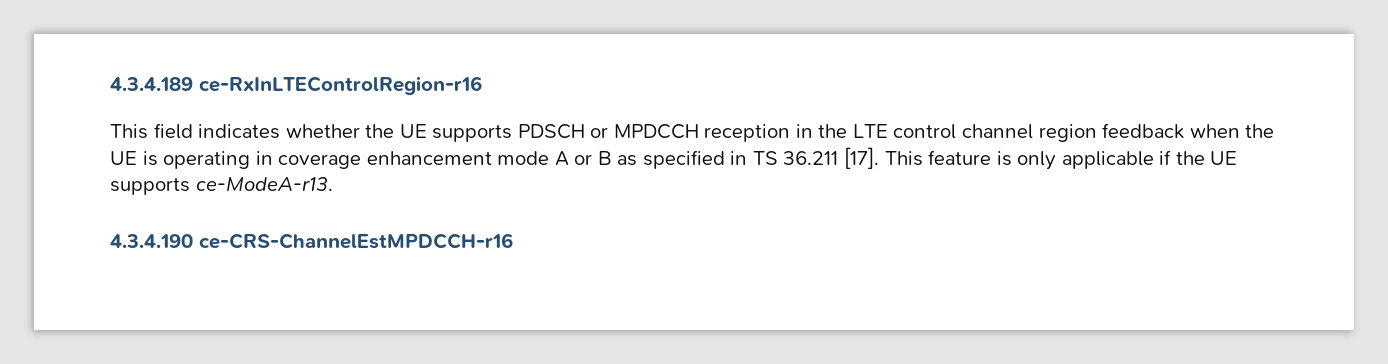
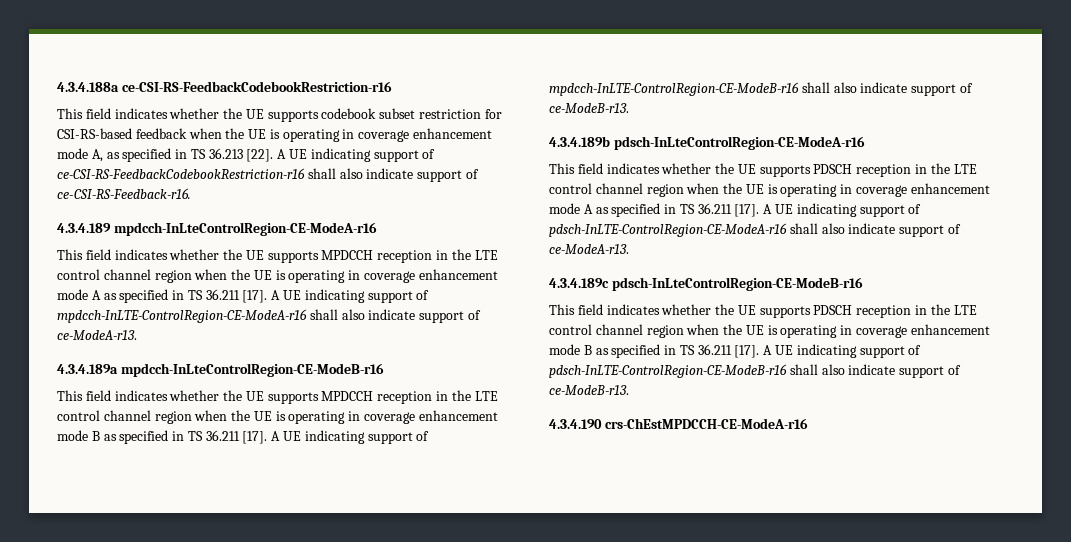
- 4.3.4.189 ce-RxInLTEControlRegion-r16
- This field indicates whether the UE supports PDSCH or MPDCCH reception in the LTE control channel region feedback when the UE is operating in coverage enhancement mode A or B as specified in TS 36.211 [17]. This feature is only applicable if the UE supports ce-ModeA-r13.
+ 4.3.4.188a ce-CSI-RS-FeedbackCodebookRestriction-r16
+ This field indicates whether the UE supports codebook subset restriction for CSI-RS-based feedback when the UE is operating in coverage enhancement mode A, as specified in TS 36.213 [22]. A UE indicating support of ce-CSI-RS-FeedbackCodebookRestriction-r16 shall also indicate support of ce-CSI-RS-Feedback-r16.
+ 4.3.4.189 mpdcch-InLteControlRegion-CE-ModeA-r16
+ This field indicates whether the UE supports MPDCCH reception in the LTE control channel region when the UE is operating in coverage enhancement mode A as specified in TS 36.211 [17]. A UE indicating support of mpdcch-InLTE-ControlRegion-CE-ModeA-r16 shall also indicate support of ce-ModeA-r13.
+ 4.3.4.189a mpdcch-InLteControlRegion-CE-ModeB-r16
+ This field indicates whether the UE supports MPDCCH reception in the LTE control channel region when the UE is operating in coverage enhancement mode B as specified in TS 36.211 [17]. A UE indicating support of mpdcch-InLTE-ControlRegion-CE-ModeB-r16 shall also indicate support of ce-ModeB-r13.
+ 4.3.4.189b pdsch-InLteControlRegion-CE-ModeA-r16
+ This field indicates whether the UE supports PDSCH reception in the LTE control channel region when the UE is operating in coverage enhancement mode A as specified in TS 36.211 [17]. A UE indicating support of pdsch-InLTE-ControlRegion-CE-ModeA-r16 shall also indicate support of ce-ModeA-r13.
+ 4.3.4.189c pdsch-InLteControlRegion-CE-ModeB-r16
+ This field indicates whether the UE supports PDSCH reception in the LTE control channel region when the UE is operating in coverage enhancement mode B as specified in TS 36.211 [17]. A UE indicating support of pdsch-InLTE-ControlRegion-CE-ModeB-r16 shall also indicate support of ce-ModeB-r13.
- 4.3.4.190 ce-CRS-ChannelEstMPDCCH-r16
+ 4.3.4.190 crs-ChEstMPDCCH-CE-ModeA-r16

